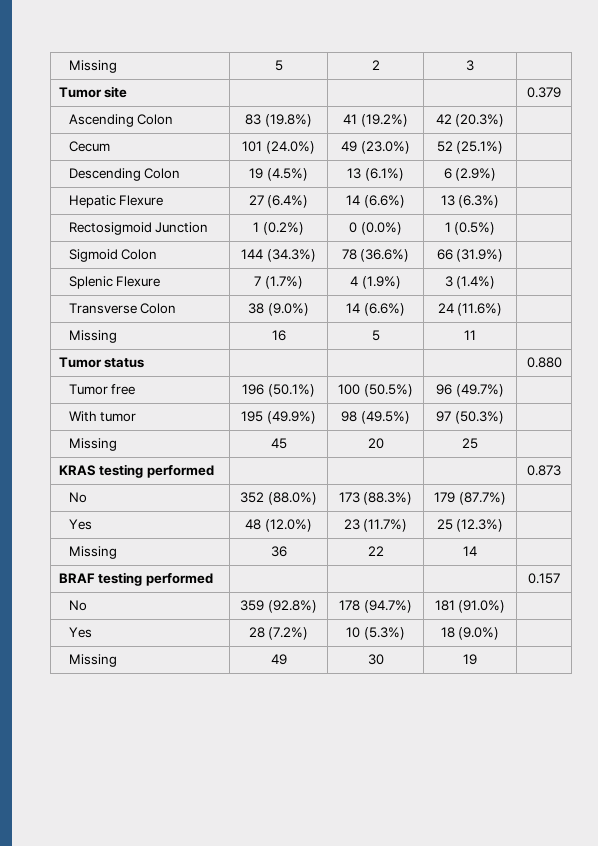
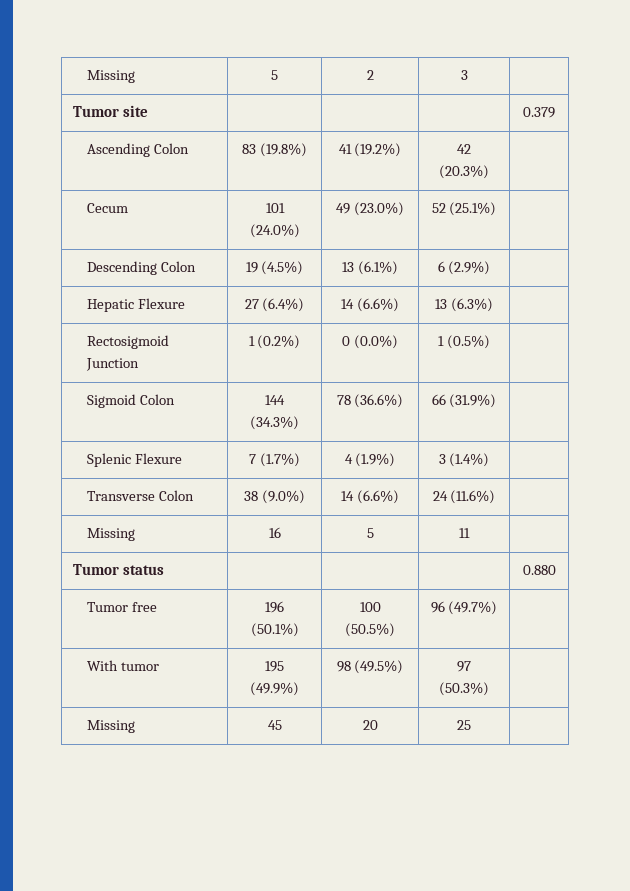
- KRAS testing performed | | | | 0.873
- No | 352 (88.0%) | 173 (88.3%) | 179 (87.7%) |
- Yes | 48 (12.0%) | 23 (11.7%) | 25 (12.3%) |
- Missing | 36 | 22 | 14 |
- BRAF testing performed | | | | 0.157
- No | 359 (92.8%) | 178 (94.7%) | 181 (91.0%) |
- Yes | 28 (7.2%) | 10 (5.3%) | 18 (9.0%) |
- Missing | 49 | 30 | 19 |

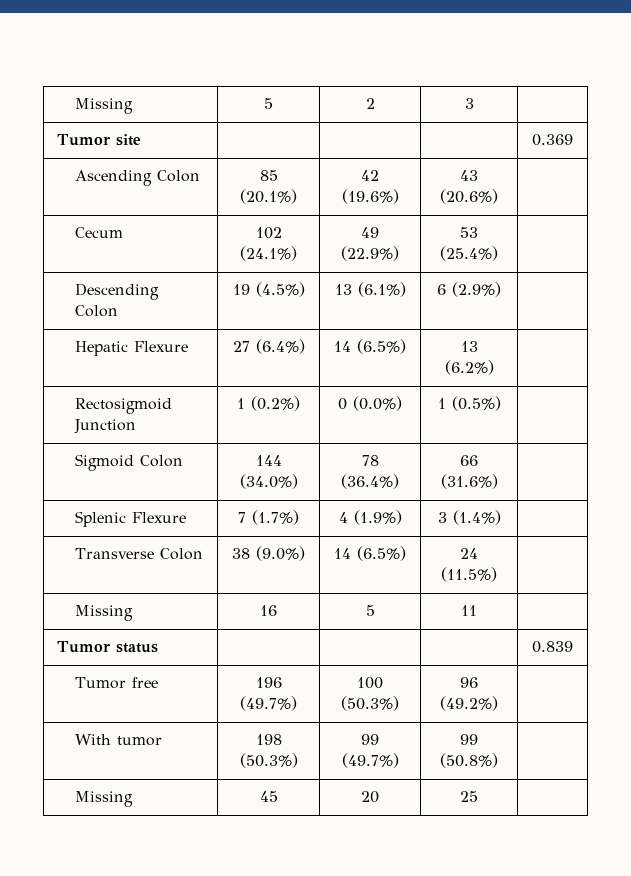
- Tumor site | | | | 0.379
+ Tumor site | | | | 0.369
- Ascending Colon | 83 (19.8%) | 41 (19.2%) | 42 (20.3%) |
+ Ascending Colon | 85 (20.1%) | 42 (19.6%) | 43 (20.6%) |
- Cecum | 101 (24.0%) | 49 (23.0%) | 52 (25.1%) |
+ Cecum | 102 (24.1%) | 49 (22.9%) | 53 (25.4%) |
- Hepatic Flexure | 27 (6.4%) | 14 (6.6%) | 13 (6.3%) |
+ Hepatic Flexure | 27 (6.4%) | 14 (6.5%) | 13 (6.2%) |
- Sigmoid Colon | 144 (34.3%) | 78 (36.6%) | 66 (31.9%) |
+ Sigmoid Colon | 144 (34.0%) | 78 (36.4%) | 66 (31.6%) |
- Transverse Colon | 38 (9.0%) | 14 (6.6%) | 24 (11.6%) |
+ Transverse Colon | 38 (9.0%) | 14 (6.5%) | 24 (11.5%) |
- Tumor status | | | | 0.880
+ Tumor status | | | | 0.839
- Tumor free | 196 (50.1%) | 100 (50.5%) | 96 (49.7%) |
+ Tumor free | 196 (49.7%) | 100 (50.3%) | 96 (49.2%) |
- With tumor | 195 (49.9%) | 98 (49.5%) | 97 (50.3%) |
+ With tumor | 198 (50.3%) | 99 (49.7%) | 99 (50.8%) |

